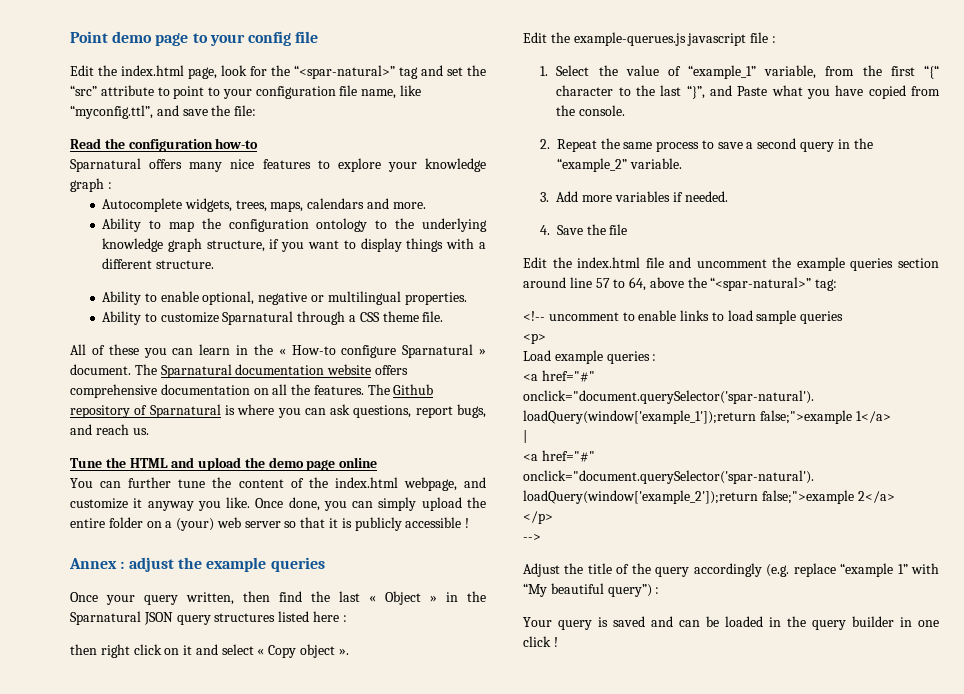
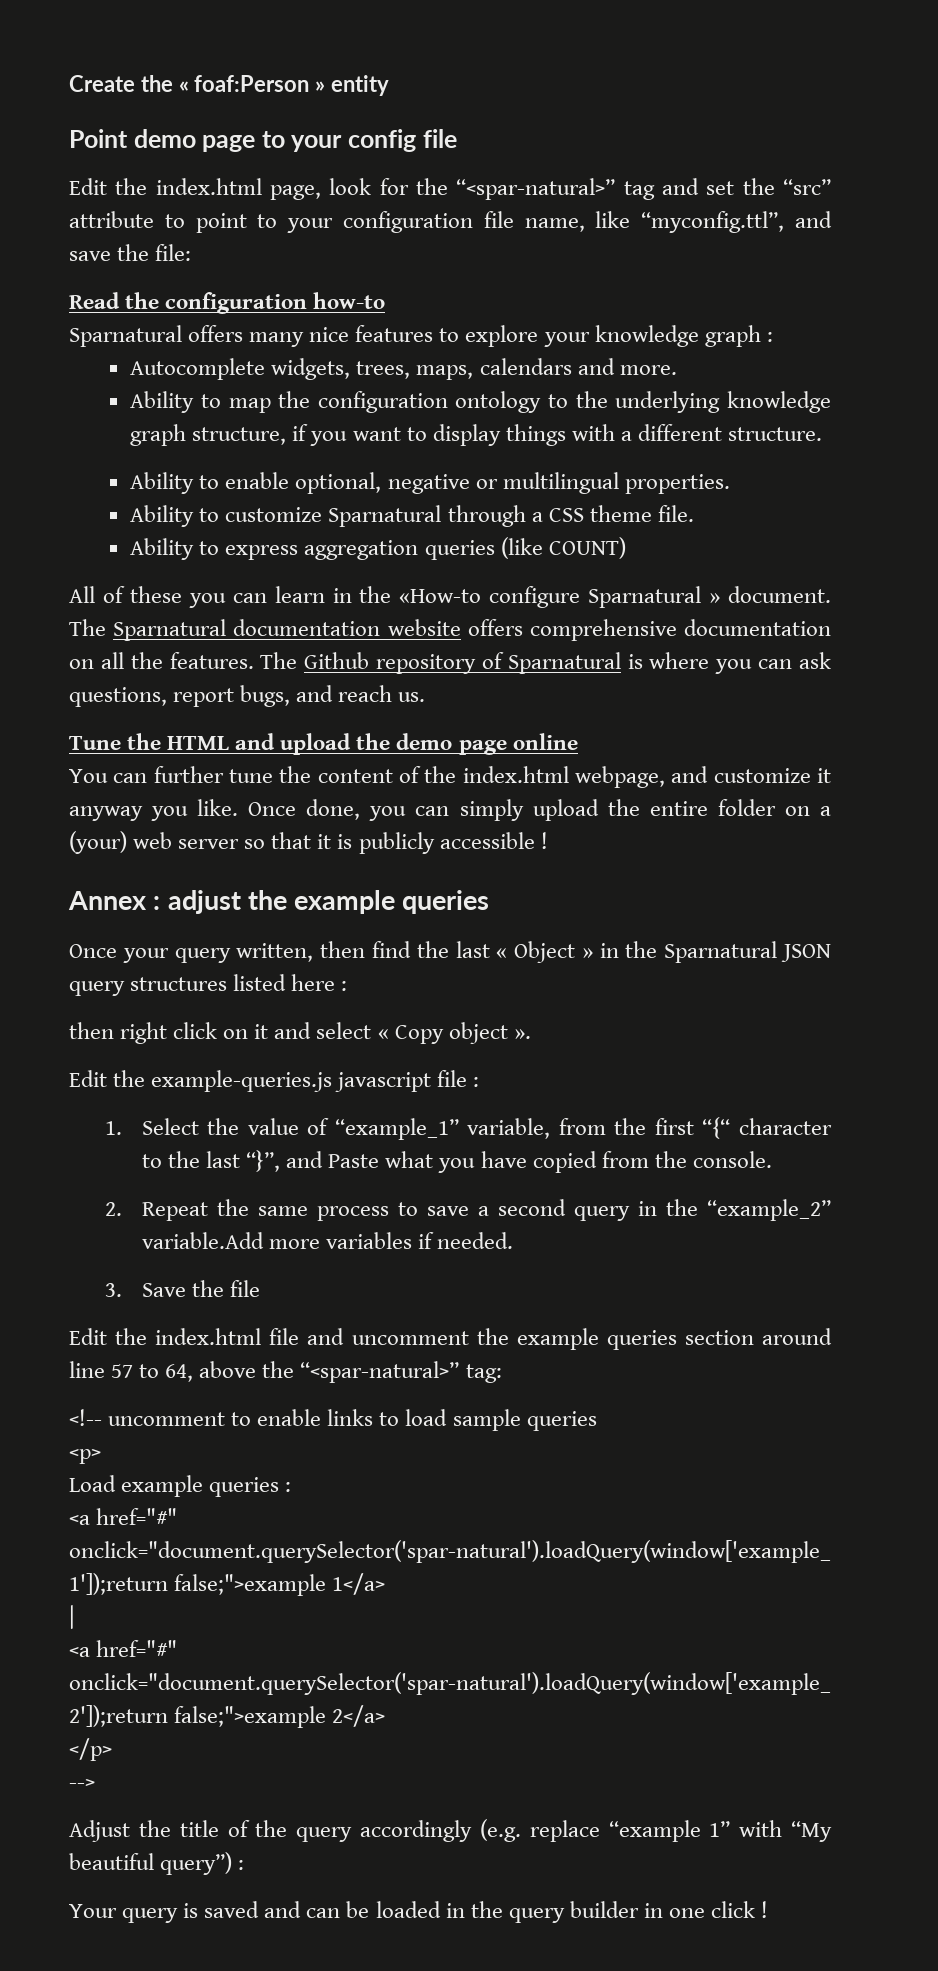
+ Create the « foaf:Person » entity
+ Ability to express aggregation queries (like COUNT)
- All of these you can learn in the « How-to configure Sparnatural » document.
+ All of these you can learn in the «How-to configure Sparnatural » document.
- Edit the example-querues.js javascript file :
+ Edit the example-queries.js javascript file :
- 2. Repeat the same process to save a second query in the “example_2” variable.
- 3. Add more variables if needed.
+ 2. Repeat the same process to save a second query in the “example_2” variable.Add more variables if needed.
- 4. Save the file
+ 3. Save the file

